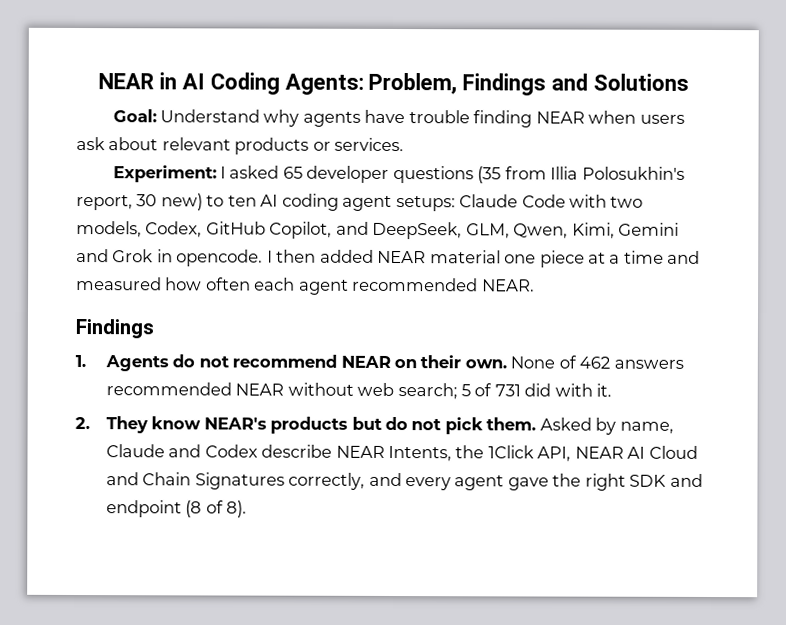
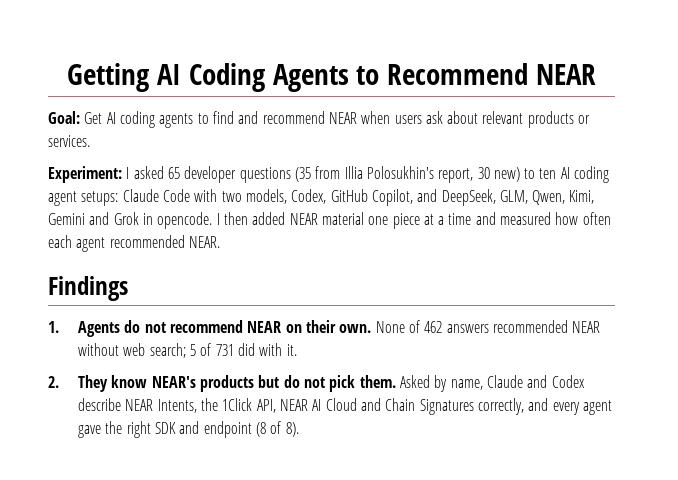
- NEAR in AI Coding Agents: Problem, Findings and Solutions
- Goal: Understand why agents have trouble finding NEAR when users ask about relevant products or services.
+ Getting AI Coding Agents to Recommend NEAR
+ Goal: Get AI coding agents to find and recommend NEAR when users ask about relevant products or services.

